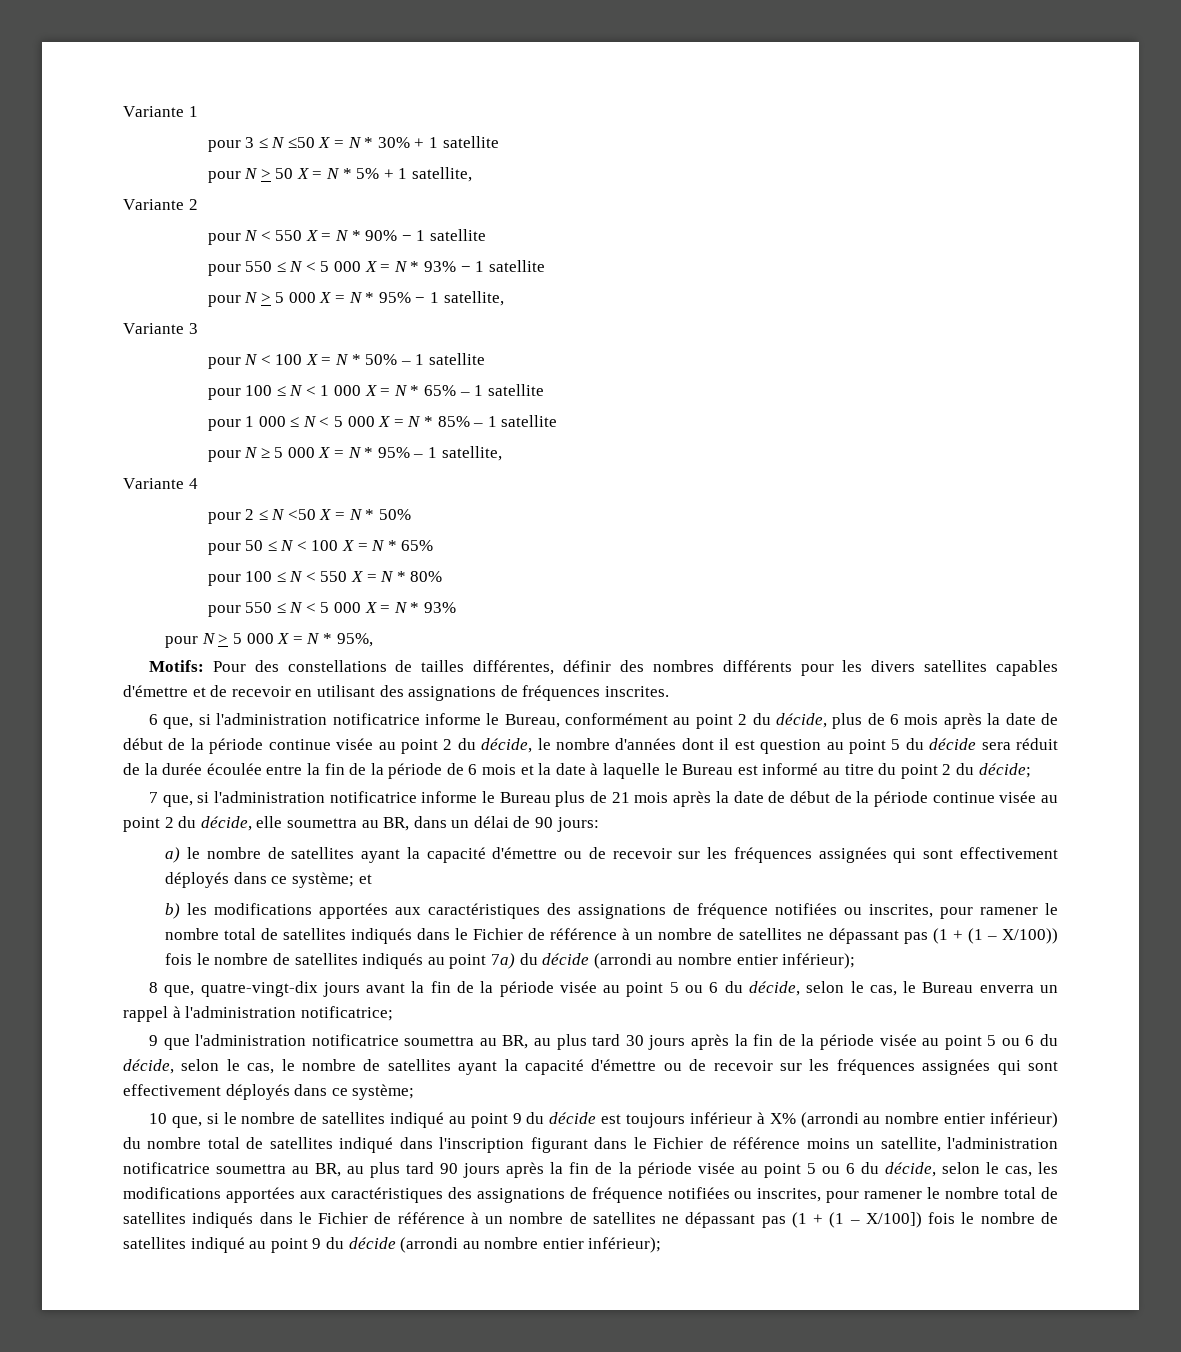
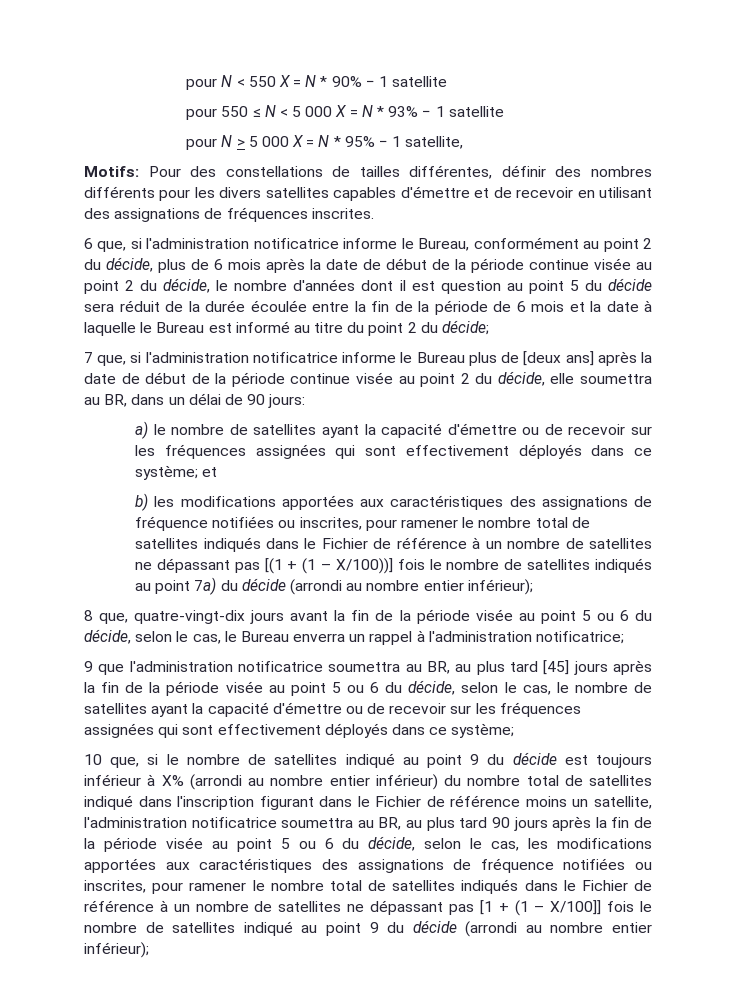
- Variante 1
- pour 3 ≤ N ≤50 X = N * 30% + 1 satellite
- pour N > 50 X = N * 5% + 1 satellite,
- Variante 2
- Variante 3
- pour N < 100 X = N * 50% – 1 satellite
- pour 100 ≤ N < 1 000 X = N * 65% – 1 satellite
- pour 1 000 ≤ N < 5 000 X = N * 85% – 1 satellite
- pour N ≥ 5 000 X = N * 95% – 1 satellite,
- Variante 4
- pour 2 ≤ N <50 X = N * 50%
- pour 50 ≤ N < 100 X = N * 65%
- pour 100 ≤ N < 550 X = N * 80%
- pour 550 ≤ N < 5 000 X = N * 93%
- pour N > 5 000 X = N * 95%,
- 7 que, si l'administration notificatrice informe le Bureau plus de 21 mois après la date de début de la période continue visée au point 2 du décide, elle soumettra au BR, dans un délai de 90 jours:
+ 7 que, si l'administration notificatrice informe le Bureau plus de [deux ans] après la date de début de la période continue visée au point 2 du décide, elle soumettra au BR, dans un délai de 90 jours:
- b) les modifications apportées aux caractéristiques des assignations de fréquence notifiées ou inscrites, pour ramener le nombre total de satellites indiqués dans le Fichier de référence à un nombre de satellites ne dépassant pas (1 + (1 – X/100)) fois le nombre de satellites indiqués au point 7a) du décide (arrondi au nombre entier inférieur);
+ b) les modifications apportées aux caractéristiques des assignations de fréquence notifiées ou inscrites, pour ramener le nombre total de satellites indiqués dans le Fichier de référence à un nombre de satellites ne dépassant pas [(1 + (1 – X/100))] fois le nombre de satellites indiqués au point 7a) du décide (arrondi au nombre entier inférieur);
- 9 que l'administration notificatrice soumettra au BR, au plus tard 30 jours après la fin de la période visée au point 5 ou 6 du décide, selon le cas, le nombre de satellites ayant la capacité d'émettre ou de recevoir sur les fréquences assignées qui sont effectivement déployés dans ce système;
+ 9 que l'administration notificatrice soumettra au BR, au plus tard [45] jours après la fin de la période visée au point 5 ou 6 du décide, selon le cas, le nombre de satellites ayant la capacité d'émettre ou de recevoir sur les fréquences assignées qui sont effectivement déployés dans ce système;
- 10 que, si le nombre de satellites indiqué au point 9 du décide est toujours inférieur à X% (arrondi au nombre entier inférieur) du nombre total de satellites indiqué dans l'inscription figurant dans le Fichier de référence moins un satellite, l'administration notificatrice soumettra au BR, au plus tard 90 jours après la fin de la période visée au point 5 ou 6 du décide, selon le cas, les modifications apportées aux caractéristiques des assignations de fréquence notifiées ou inscrites, pour ramener le nombre total de satellites indiqués dans le Fichier de référence à un nombre de satellites ne dépassant pas (1 + (1 – X/100]) fois le nombre de satellites indiqué au point 9 du décide (arrondi au nombre entier inférieur);
+ 10 que, si le nombre de satellites indiqué au point 9 du décide est toujours inférieur à X% (arrondi au nombre entier inférieur) du nombre total de satellites indiqué dans l'inscription figurant dans le Fichier de référence moins un satellite, l'administration notificatrice soumettra au BR, au plus tard 90 jours après la fin de la période visée au point 5 ou 6 du décide, selon le cas, les modifications apportées aux caractéristiques des assignations de fréquence notifiées ou inscrites, pour ramener le nombre total de satellites indiqués dans le Fichier de référence à un nombre de satellites ne dépassant pas [1 + (1 – X/100]] fois le nombre de satellites indiqué au point 9 du décide (arrondi au nombre entier inférieur);

